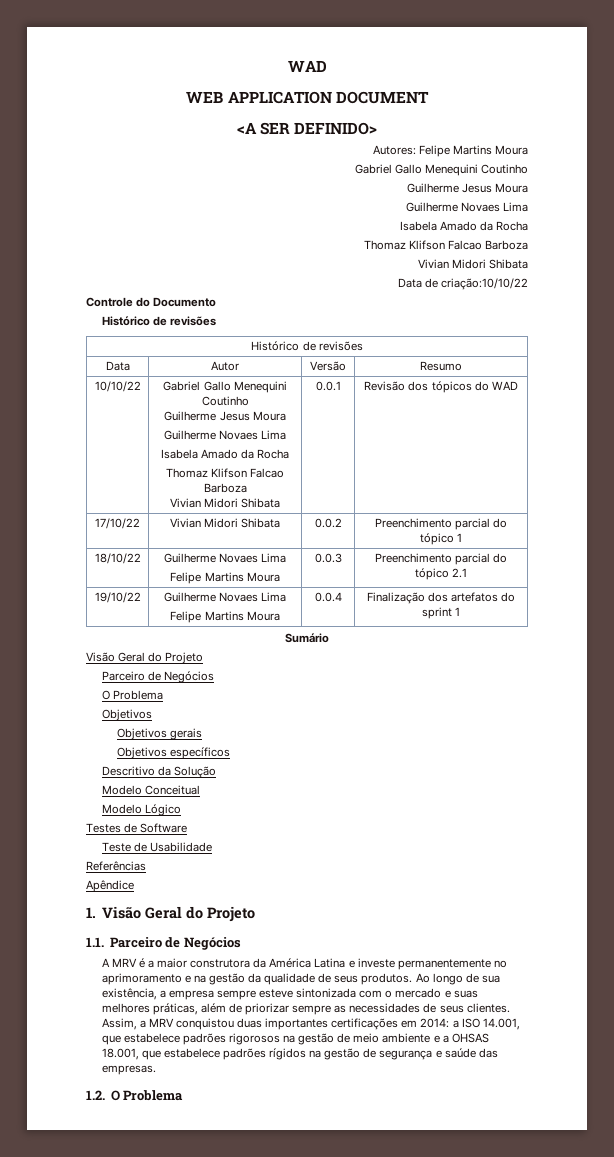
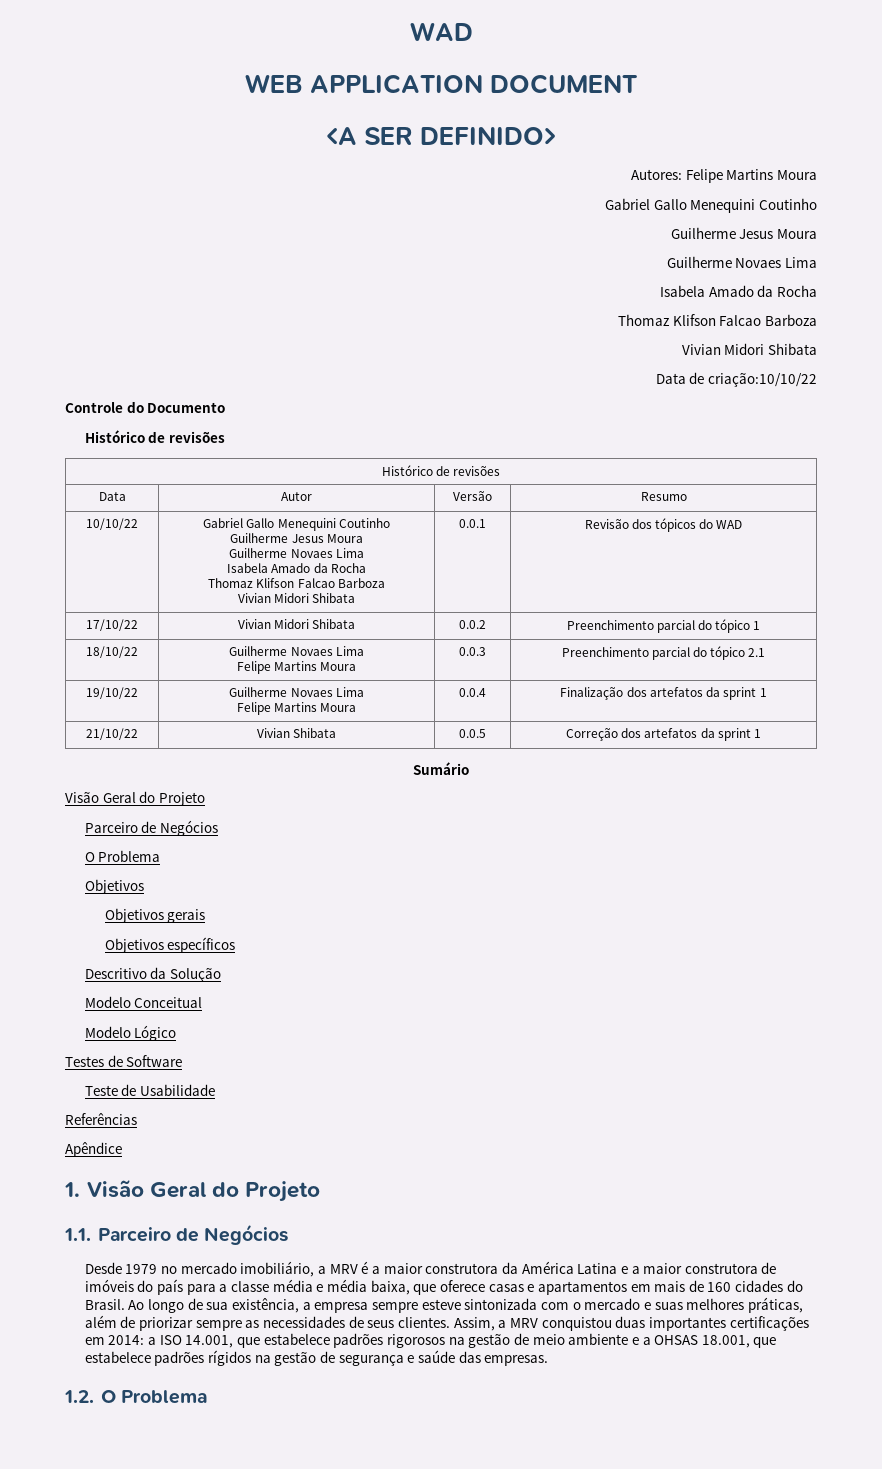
  19/10/22 | Guilherme Novaes Lima
- Felipe Martins Moura | 0.0.4 | Finalização dos artefatos do sprint 1
+ Felipe Martins Moura | 0.0.4 | Finalização dos artefatos da sprint 1
+ 21/10/22 | Vivian Shibata | 0.0.5 | Correção dos artefatos da sprint 1
- A MRV é a maior construtora da América Latina e investe permanentemente no aprimoramento e na gestão da qualidade de seus produtos.
+ Desde 1979 no mercado imobiliário, a MRV é a maior construtora da América Latina e a maior construtora de imóveis do país para a classe média e média baixa, que oferece casas e apartamentos em mais de 160 cidades do Brasil.

